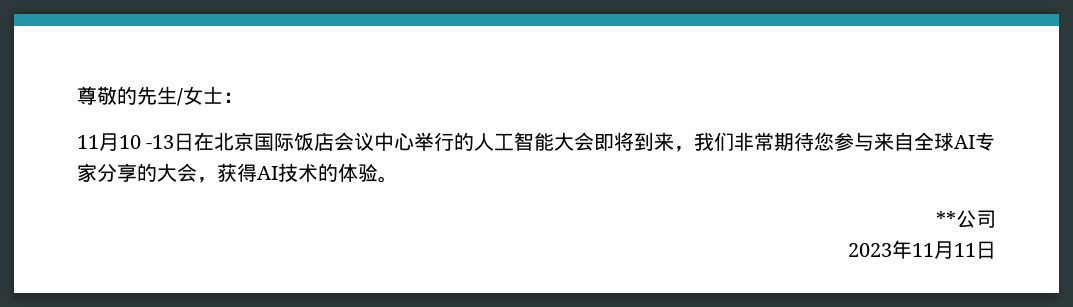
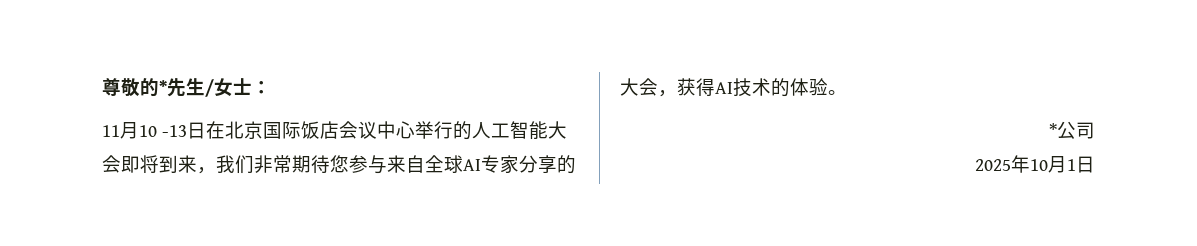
- 尊敬的先生/女士：
+ 尊敬的*先生/女士：
- **公司
+ *公司
- 2023年11月11日
+ 2025年10月1日

